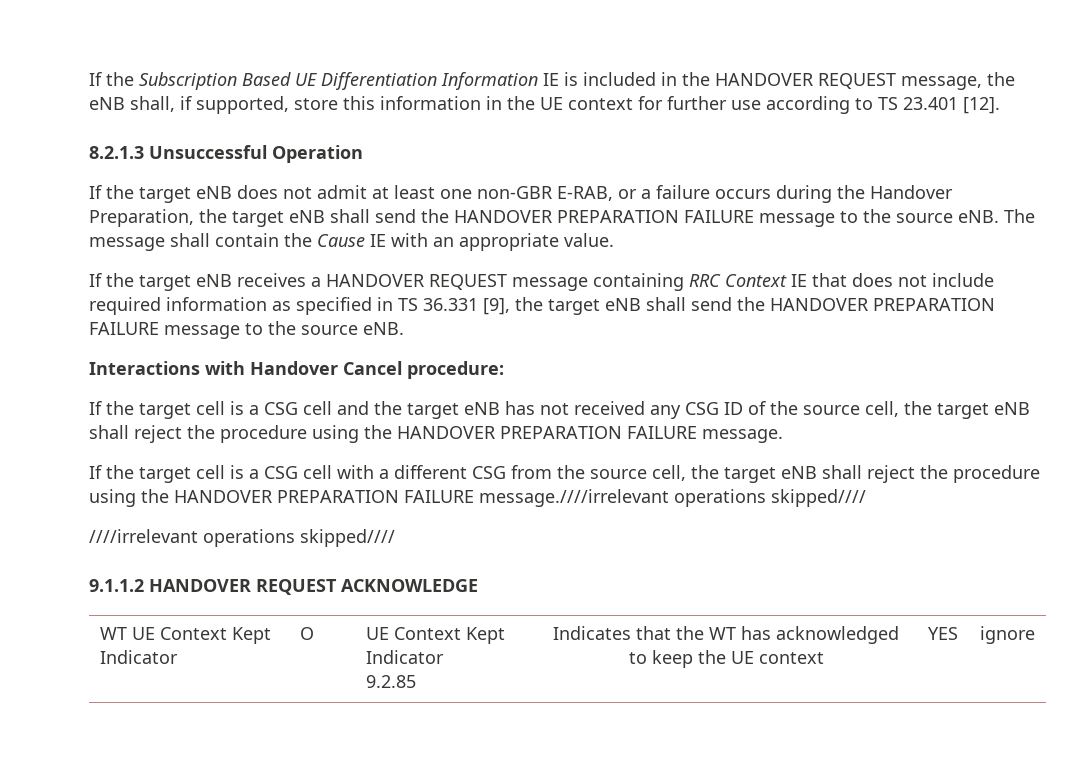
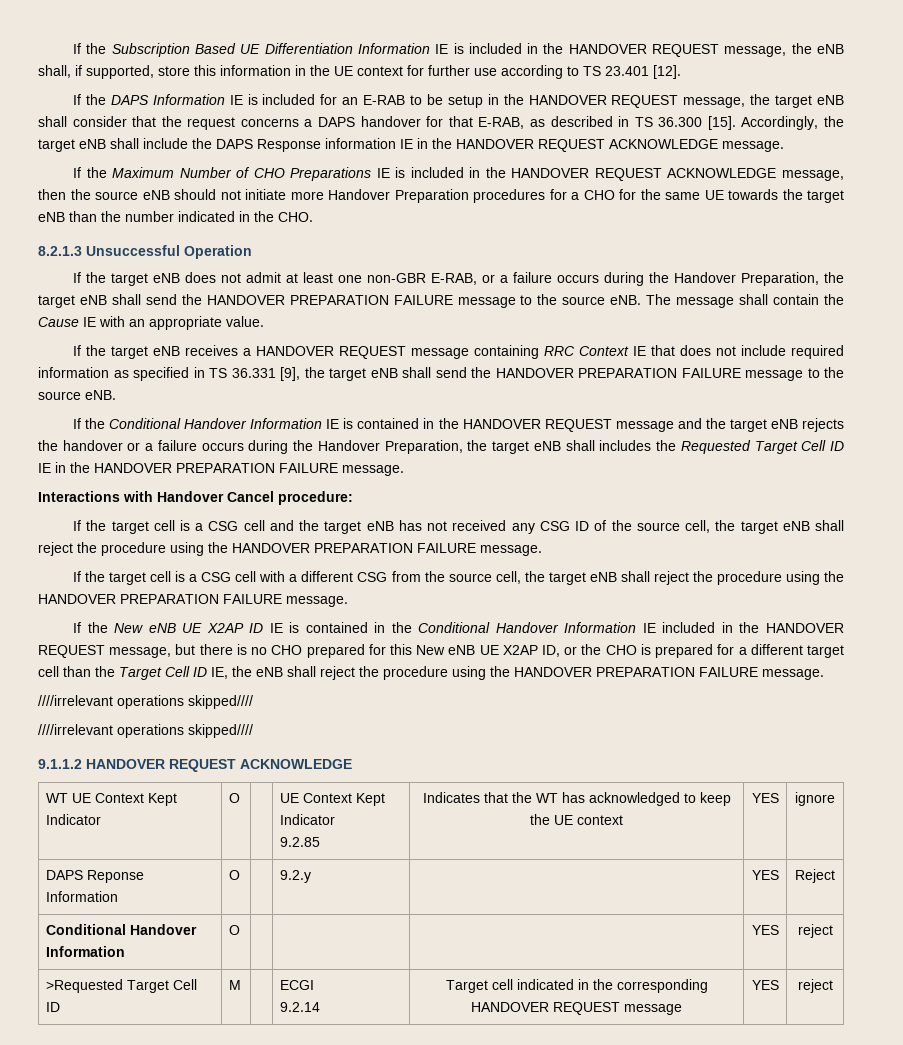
+ If the DAPS Information IE is included for an E-RAB to be setup in the HANDOVER REQUEST message, the target eNB shall consider that the request concerns a DAPS handover for that E-RAB, as described in TS 36.300 [15]. Accordingly, the target eNB shall include the DAPS Response information IE in the HANDOVER REQUEST ACKNOWLEDGE message.
+ If the Maximum Number of CHO Preparations IE is included in the HANDOVER REQUEST ACKNOWLEDGE message, then the source eNB should not initiate more Handover Preparation procedures for a CHO for the same UE towards the target eNB than the number indicated in the CHO.
+ If the Conditional Handover Information IE is contained in the HANDOVER REQUEST message and the target eNB rejects the handover or a failure occurs during the Handover Preparation, the target eNB shall includes the Requested Target Cell ID IE in the HANDOVER PREPARATION FAILURE message.
- If the target cell is a CSG cell with a different CSG from the source cell, the target eNB shall reject the procedure using the HANDOVER PREPARATION FAILURE message.////irrelevant operations skipped////
+ If the target cell is a CSG cell with a different CSG from the source cell, the target eNB shall reject the procedure using the HANDOVER PREPARATION FAILURE message.
+ If the New eNB UE X2AP ID IE is contained in the Conditional Handover Information IE included in the HANDOVER REQUEST message, but there is no CHO prepared for this New eNB UE X2AP ID, or the CHO is prepared for a different target cell than the Target Cell ID IE, the eNB shall reject the procedure using the HANDOVER PREPARATION FAILURE message.
+ ////irrelevant operations skipped////
+ DAPS Reponse Information | O | | 9.2.y | | YES | Reject
+ Conditional Handover Information | O | | | | YES | reject
+ >Requested Target Cell ID | M | | ECGI
+ 9.2.14 | Target cell indicated in the corresponding HANDOVER REQUEST message | YES | reject

